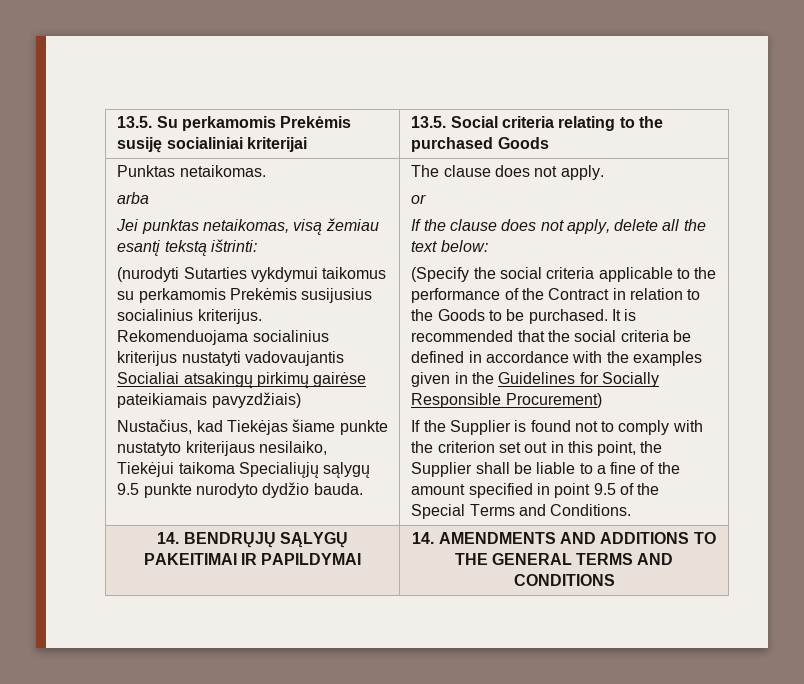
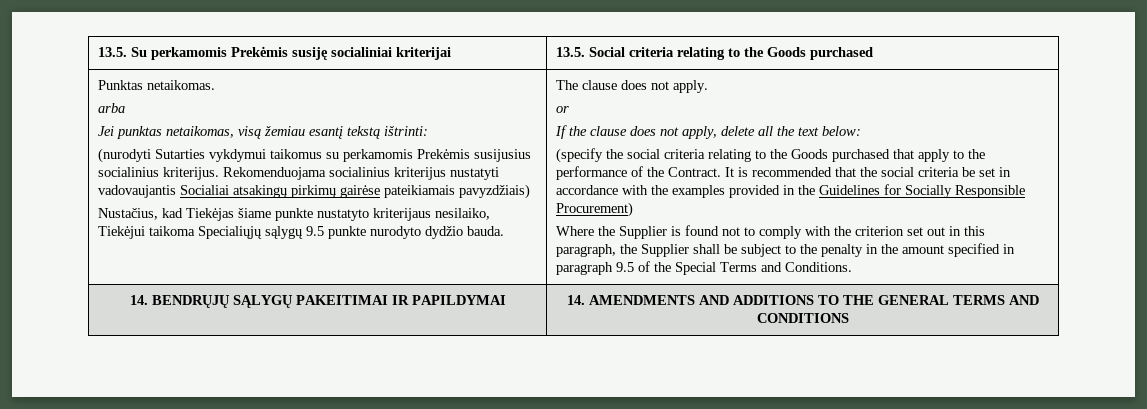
- 13.5. Su perkamomis Prekėmis susiję socialiniai kriterijai | 13.5. Social criteria relating to the purchased Goods
+ 13.5. Su perkamomis Prekėmis susiję socialiniai kriterijai | 13.5. Social criteria relating to the Goods purchased
- (Specify the social criteria applicable to the performance of the Contract in relation to the Goods to be purchased.
+ (specify the social criteria relating to the Goods purchased that apply to the performance of the Contract.
- It is recommended that the social criteria be defined in accordance with the examples given in the Guidelines for Socially Responsible Procurement)
+ It is recommended that the social criteria be set in accordance with the examples provided in the Guidelines for Socially Responsible Procurement)
- If the Supplier is found not to comply with the criterion set out in this point, the Supplier shall be liable to a fine of the amount specified in point 9.5 of the Special Terms and Conditions.
+ Where the Supplier is found not to comply with the criterion set out in this paragraph, the Supplier shall be subject to the penalty in the amount specified in paragraph 9.5 of the Special Terms and Conditions.

